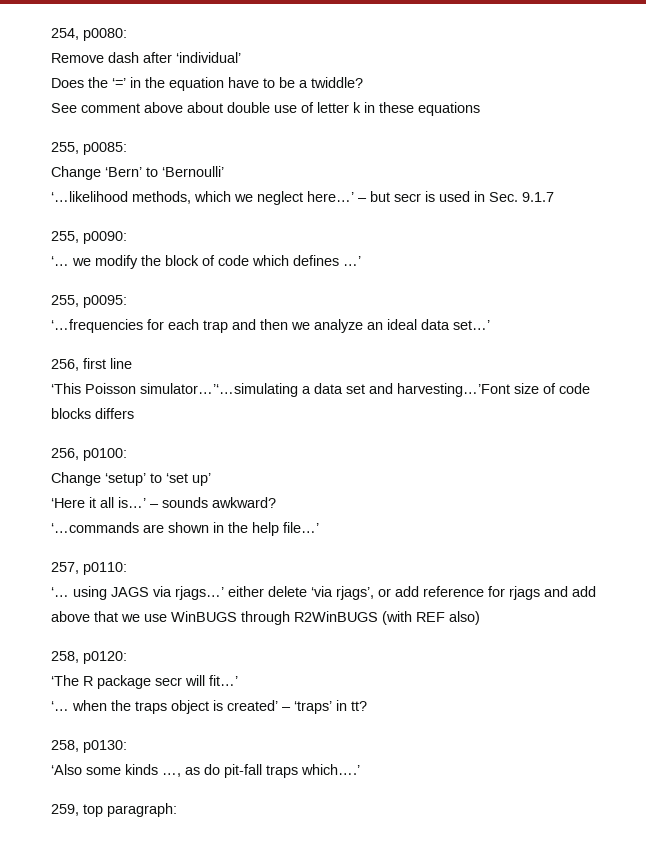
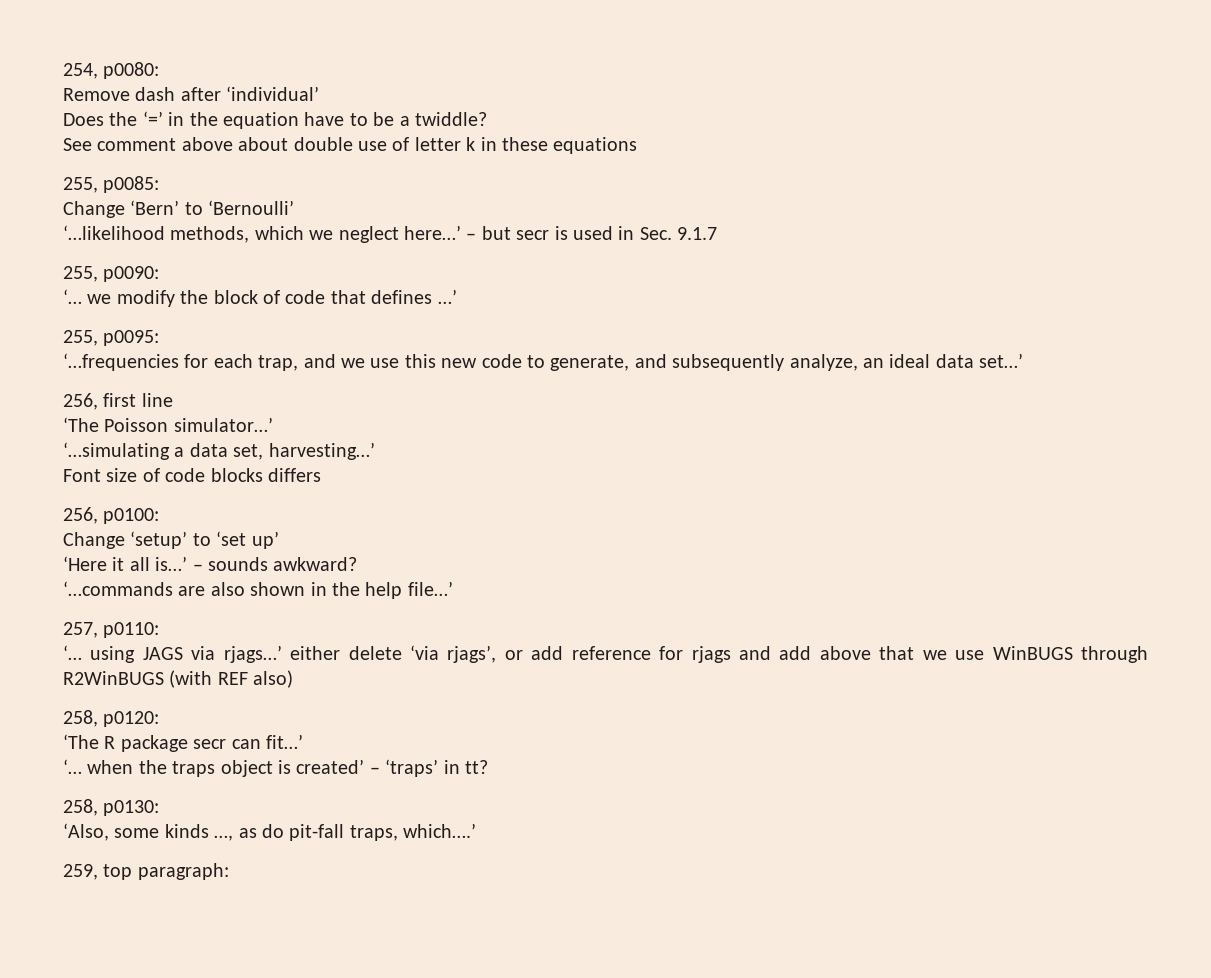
- ‘… we modify the block of code which defines …’
+ ‘… we modify the block of code that defines …’
- ‘…frequencies for each trap and then we analyze an ideal data set…’
+ ‘…frequencies for each trap, and we use this new code to generate, and subsequently analyze, an ideal data set…’
- ‘This Poisson simulator…’‘…simulating a data set and harvesting…’Font size of code blocks differs
+ ‘The Poisson simulator…’
+ ‘…simulating a data set, harvesting…’
+ Font size of code blocks differs
- ‘…commands are shown in the help file…’
+ ‘…commands are also shown in the help file…’
- ‘The R package secr will fit…’
+ ‘The R package secr can fit…’
- ‘Also some kinds …, as do pit-fall traps which….’
+ ‘Also, some kinds …, as do pit-fall traps, which….’

